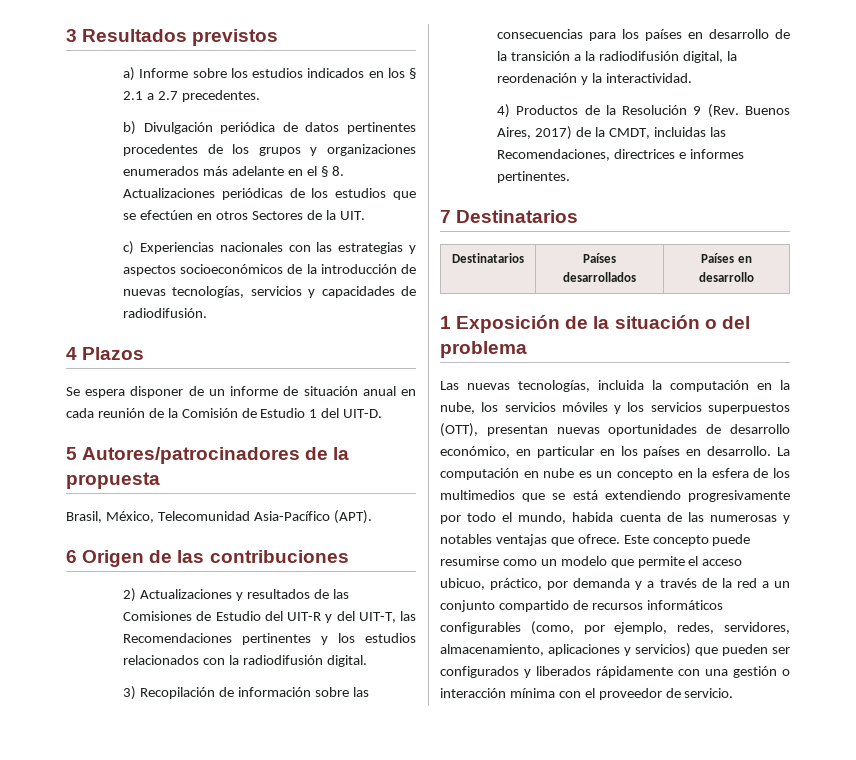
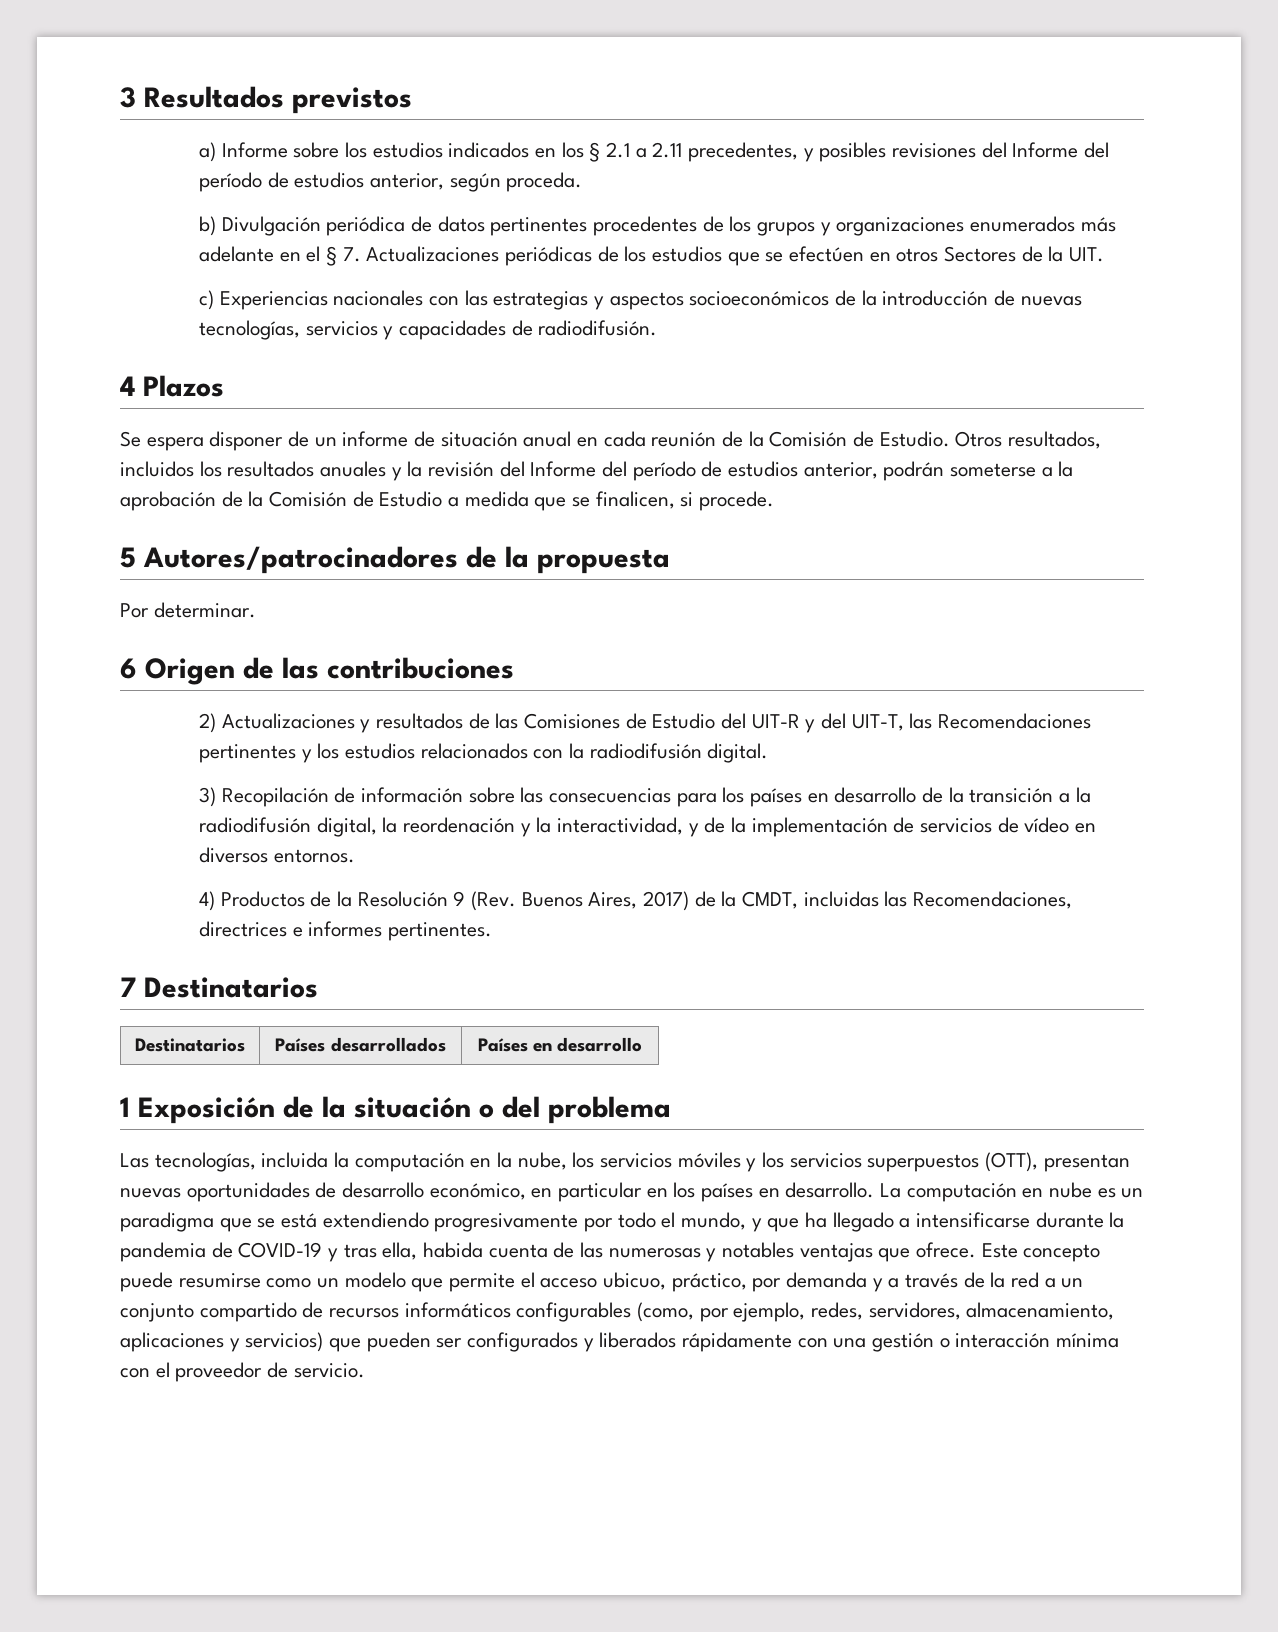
- a) Informe sobre los estudios indicados en los § 2.1 a 2.7 precedentes.
+ a) Informe sobre los estudios indicados en los § 2.1 a 2.11 precedentes, y posibles revisiones del Informe del período de estudios anterior, según proceda.
- b) Divulgación periódica de datos pertinentes procedentes de los grupos y organizaciones enumerados más adelante en el § 8. Actualizaciones periódicas de los estudios que se efectúen en otros Sectores de la UIT.
+ b) Divulgación periódica de datos pertinentes procedentes de los grupos y organizaciones enumerados más adelante en el § 7. Actualizaciones periódicas de los estudios que se efectúen en otros Sectores de la UIT.
- Se espera disponer de un informe de situación anual en cada reunión de la Comisión de Estudio 1 del UIT-D.
+ Se espera disponer de un informe de situación anual en cada reunión de la Comisión de Estudio. Otros resultados, incluidos los resultados anuales y la revisión del Informe del período de estudios anterior, podrán someterse a la aprobación de la Comisión de Estudio a medida que se finalicen, si procede.
- Brasil, México, Telecomunidad Asia-Pacífico (APT).
+ Por determinar.
- 3) Recopilación de información sobre las consecuencias para los países en desarrollo de la transición a la radiodifusión digital, la reordenación y la interactividad.
+ 3) Recopilación de información sobre las consecuencias para los países en desarrollo de la transición a la radiodifusión digital, la reordenación y la interactividad, y de la implementación de servicios de vídeo en diversos entornos.
- Las nuevas tecnologías, incluida la computación en la nube, los servicios móviles y los servicios superpuestos (OTT), presentan nuevas oportunidades de desarrollo económico, en particular en los países en desarrollo.
+ Las tecnologías, incluida la computación en la nube, los servicios móviles y los servicios superpuestos (OTT), presentan nuevas oportunidades de desarrollo económico, en particular en los países en desarrollo.
- La computación en nube es un concepto en la esfera de los multimedios que se está extendiendo progresivamente por todo el mundo, habida cuenta de las numerosas y notables ventajas que ofrece.
+ La computación en nube es un paradigma que se está extendiendo progresivamente por todo el mundo, y que ha llegado a intensificarse durante la pandemia de COVID-19 y tras ella, habida cuenta de las numerosas y notables ventajas que ofrece.

